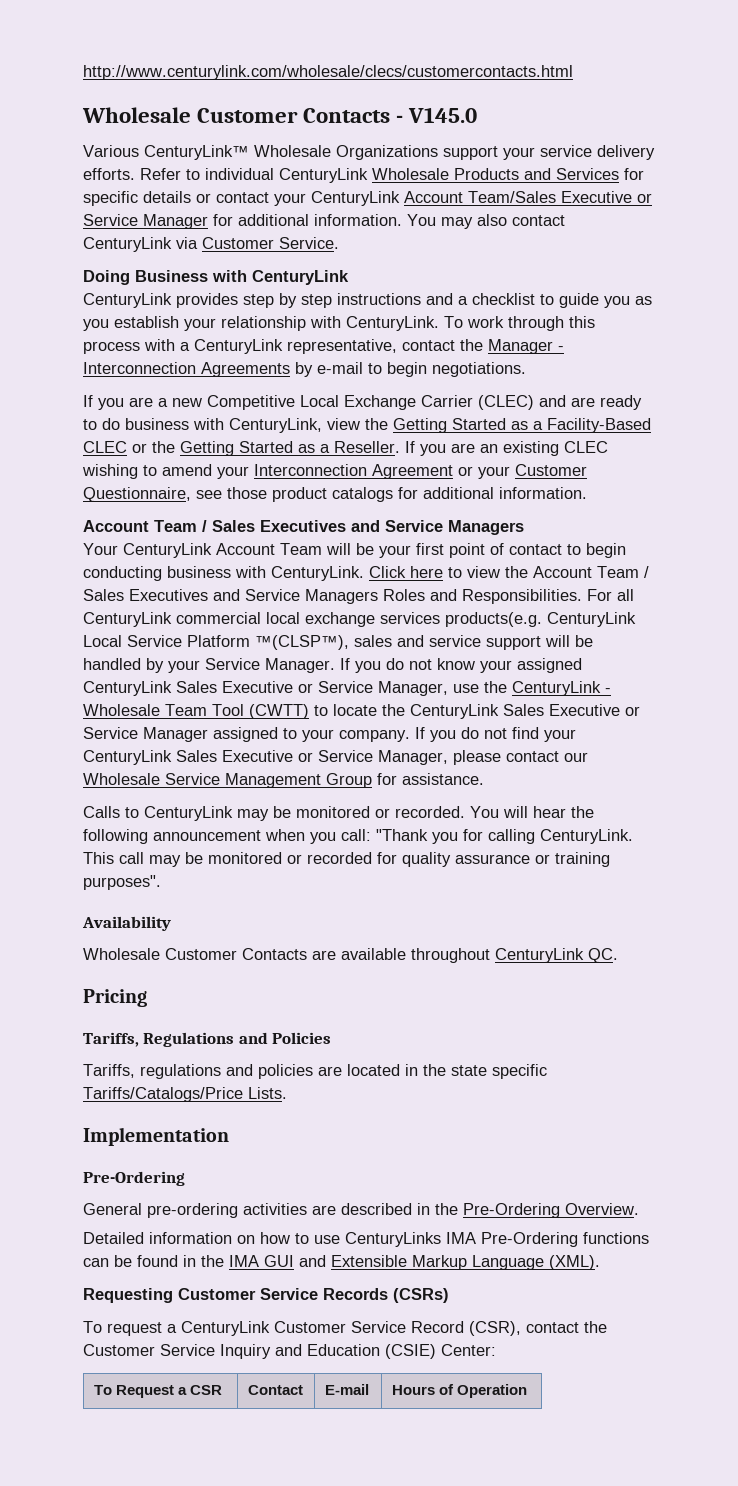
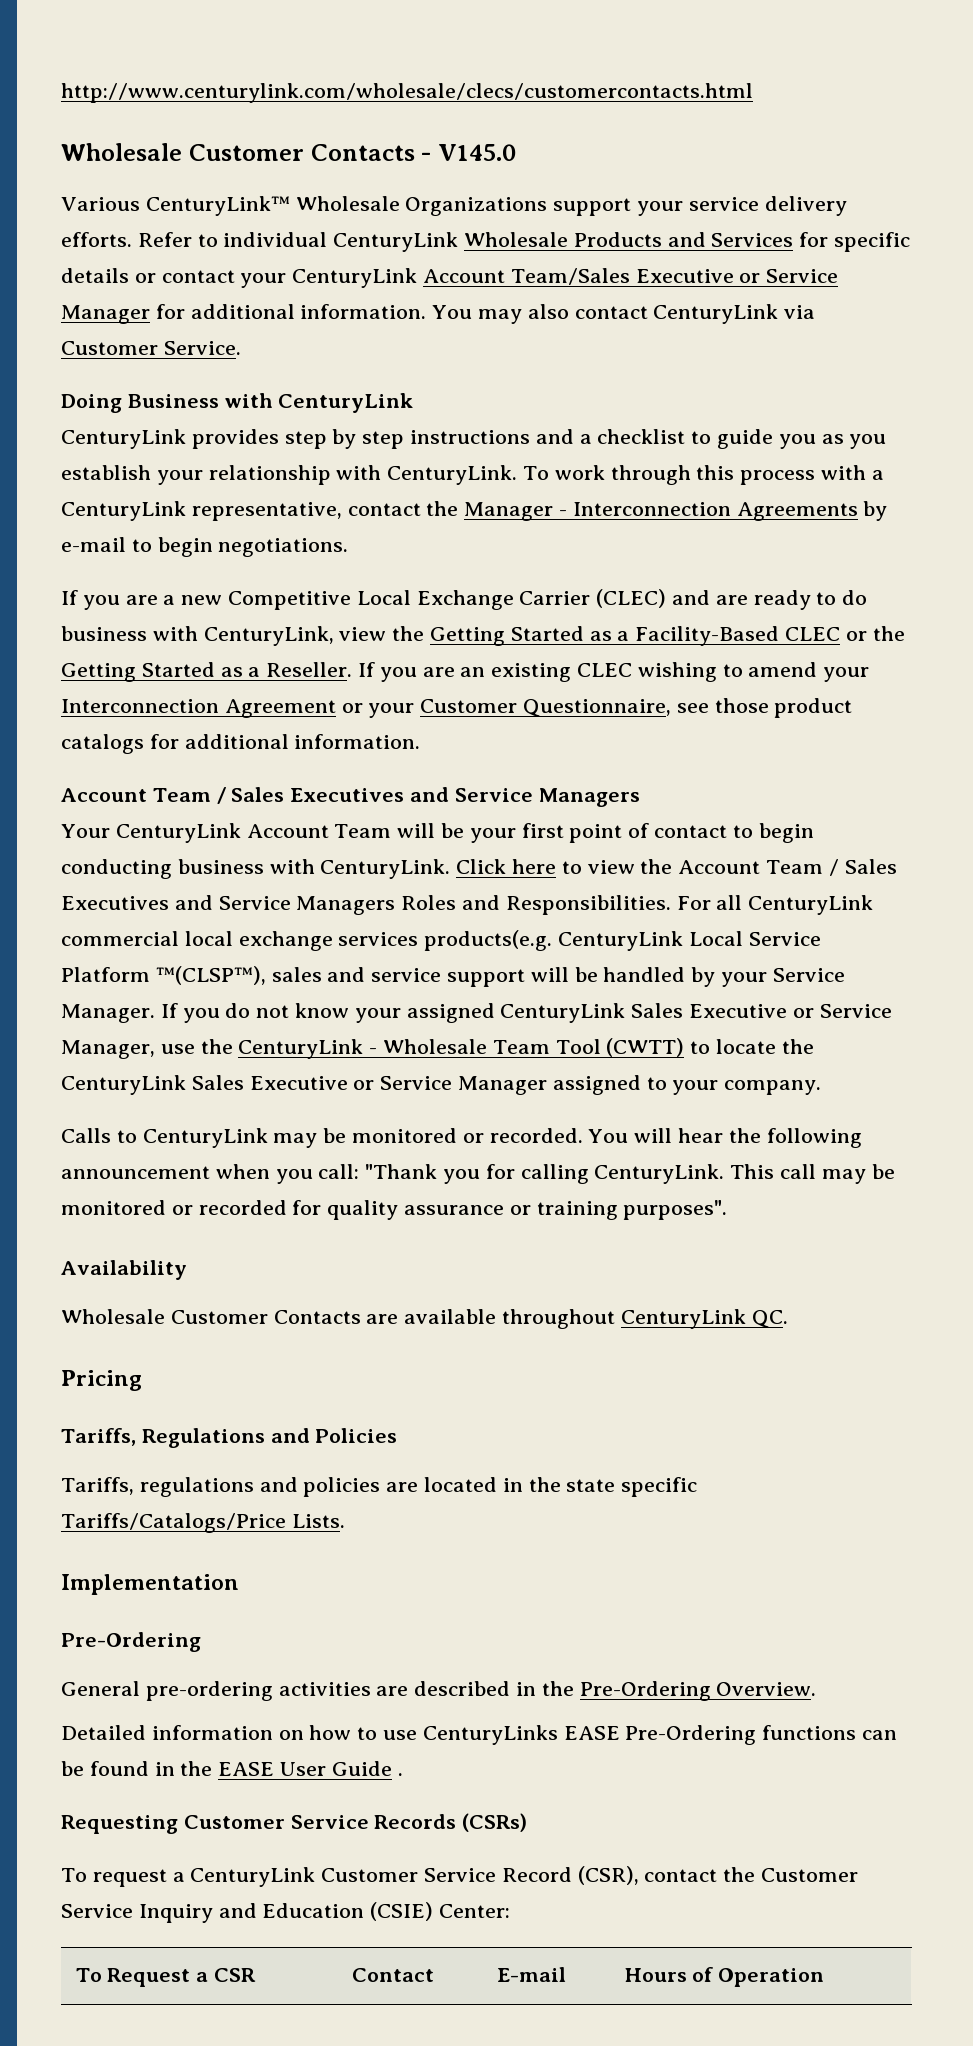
- If you do not find your CenturyLink Sales Executive or Service Manager, please contact our Wholesale Service Management Group for assistance.
- Detailed information on how to use CenturyLinks IMA Pre-Ordering functions can be found in the IMA GUI and Extensible Markup Language (XML).
+ Detailed information on how to use CenturyLinks EASE Pre-Ordering functions can be found in the EASE User Guide .

